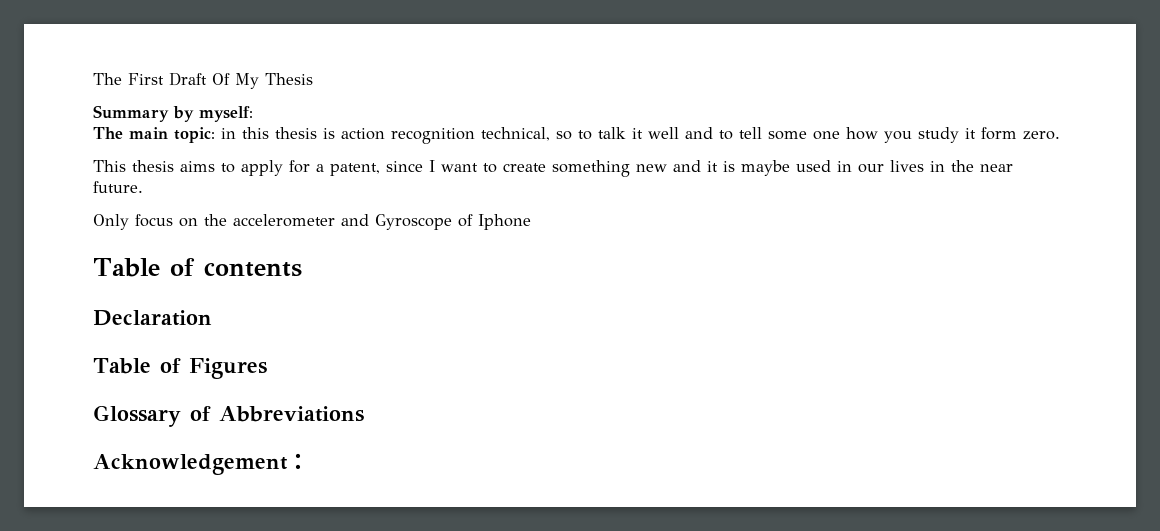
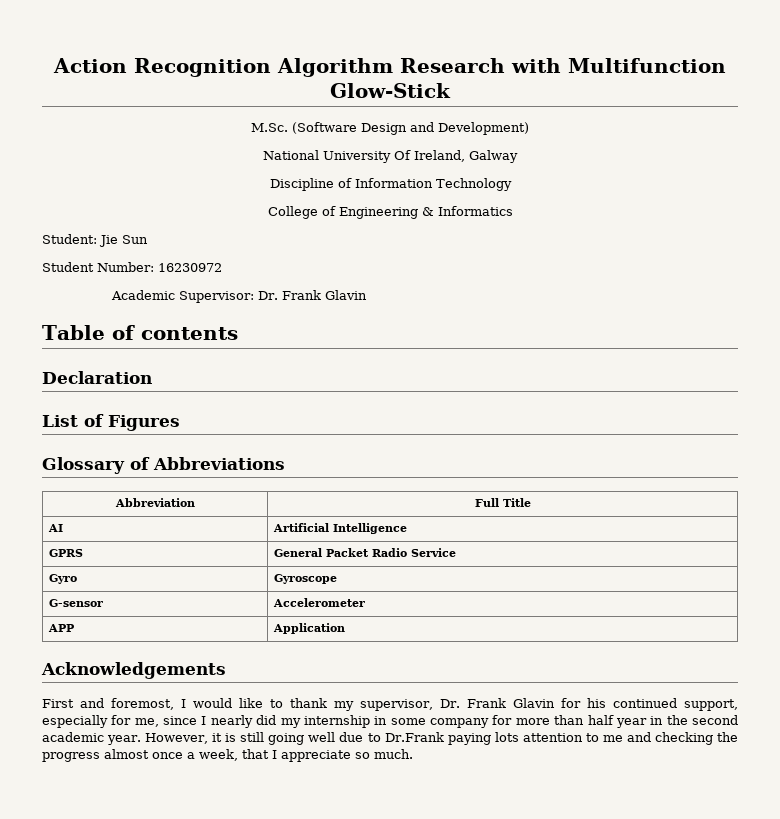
- The First Draft Of My Thesis
- Summary by myself:
- The main topic: in this thesis is action recognition technical, so to talk it well and to tell some one how you study it form zero.
- This thesis aims to apply for a patent, since I want to create something new and it is maybe used in our lives in the near future.
- Only focus on the accelerometer and Gyroscope of Iphone
+ Action Recognition Algorithm Research with Multifunction Glow-Stick
+ M.Sc. (Software Design and Development)
+ National University Of Ireland, Galway
+ Discipline of Information Technology
+ College of Engineering & Informatics
+ Student: Jie Sun
+ Student Number: 16230972
+ Academic Supervisor: Dr. Frank Glavin
- Table of Figures
+ List of Figures
- Acknowledgement：
+ Abbreviation | Full Title
+ AI | Artificial Intelligence
+ GPRS | General Packet Radio Service
+ Gyro | Gyroscope
+ G-sensor | Accelerometer
+ APP | Application
+ Acknowledgements
+ First and foremost, I would like to thank my supervisor, Dr. Frank Glavin for his continued support, especially for me, since I nearly did my internship in some company for more than half year in the second academic year. However, it is still going well due to Dr.Frank paying lots attention to me and checking the progress almost once a week, that I appreciate so much.

